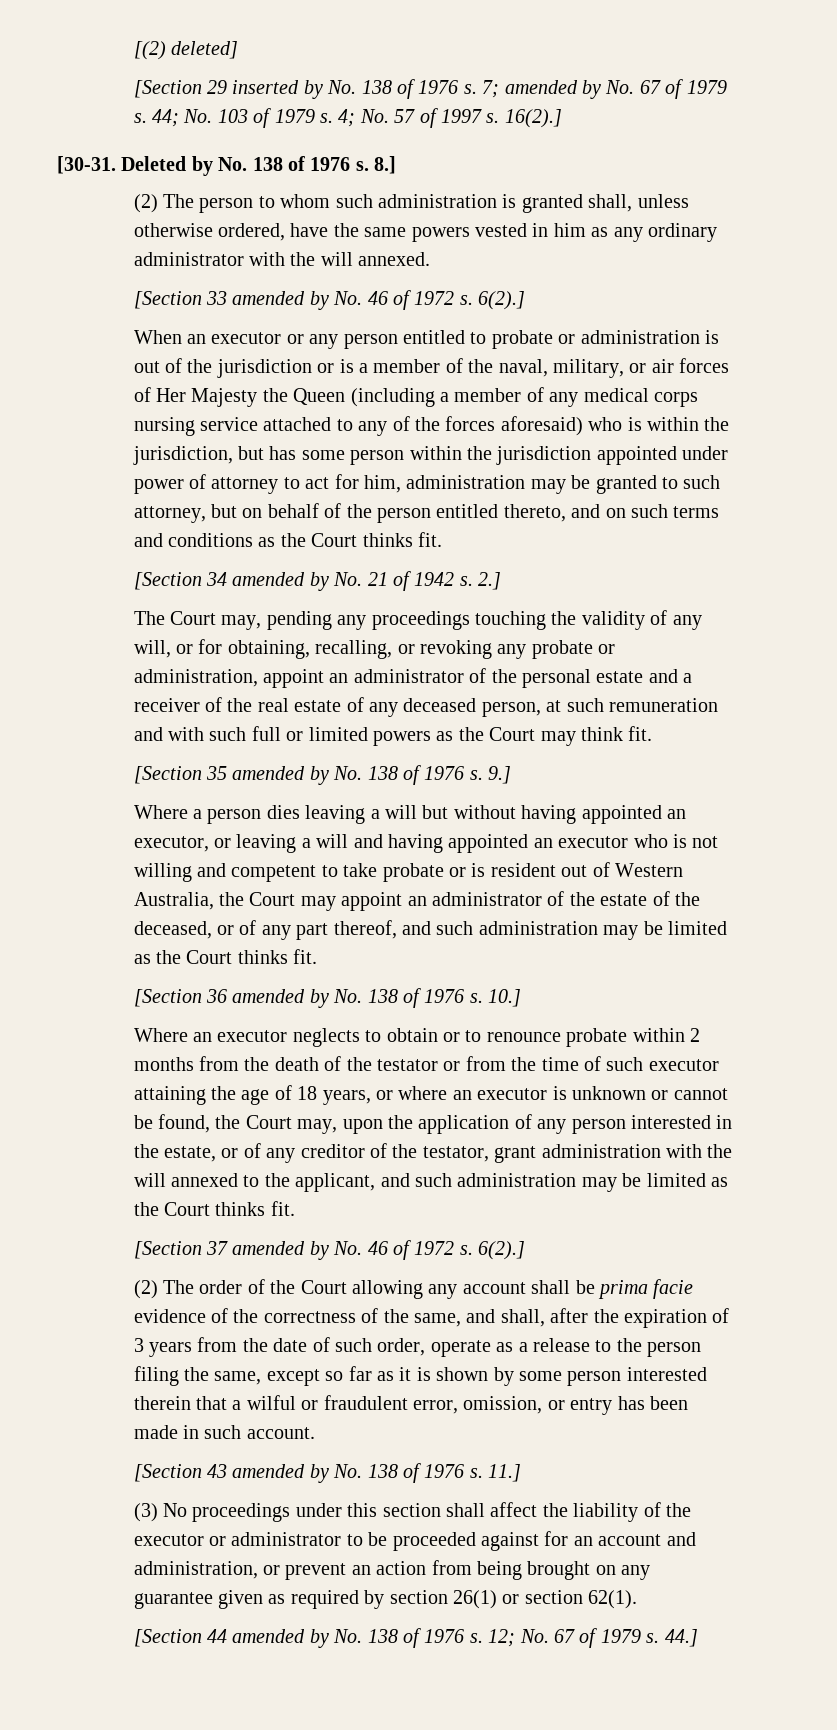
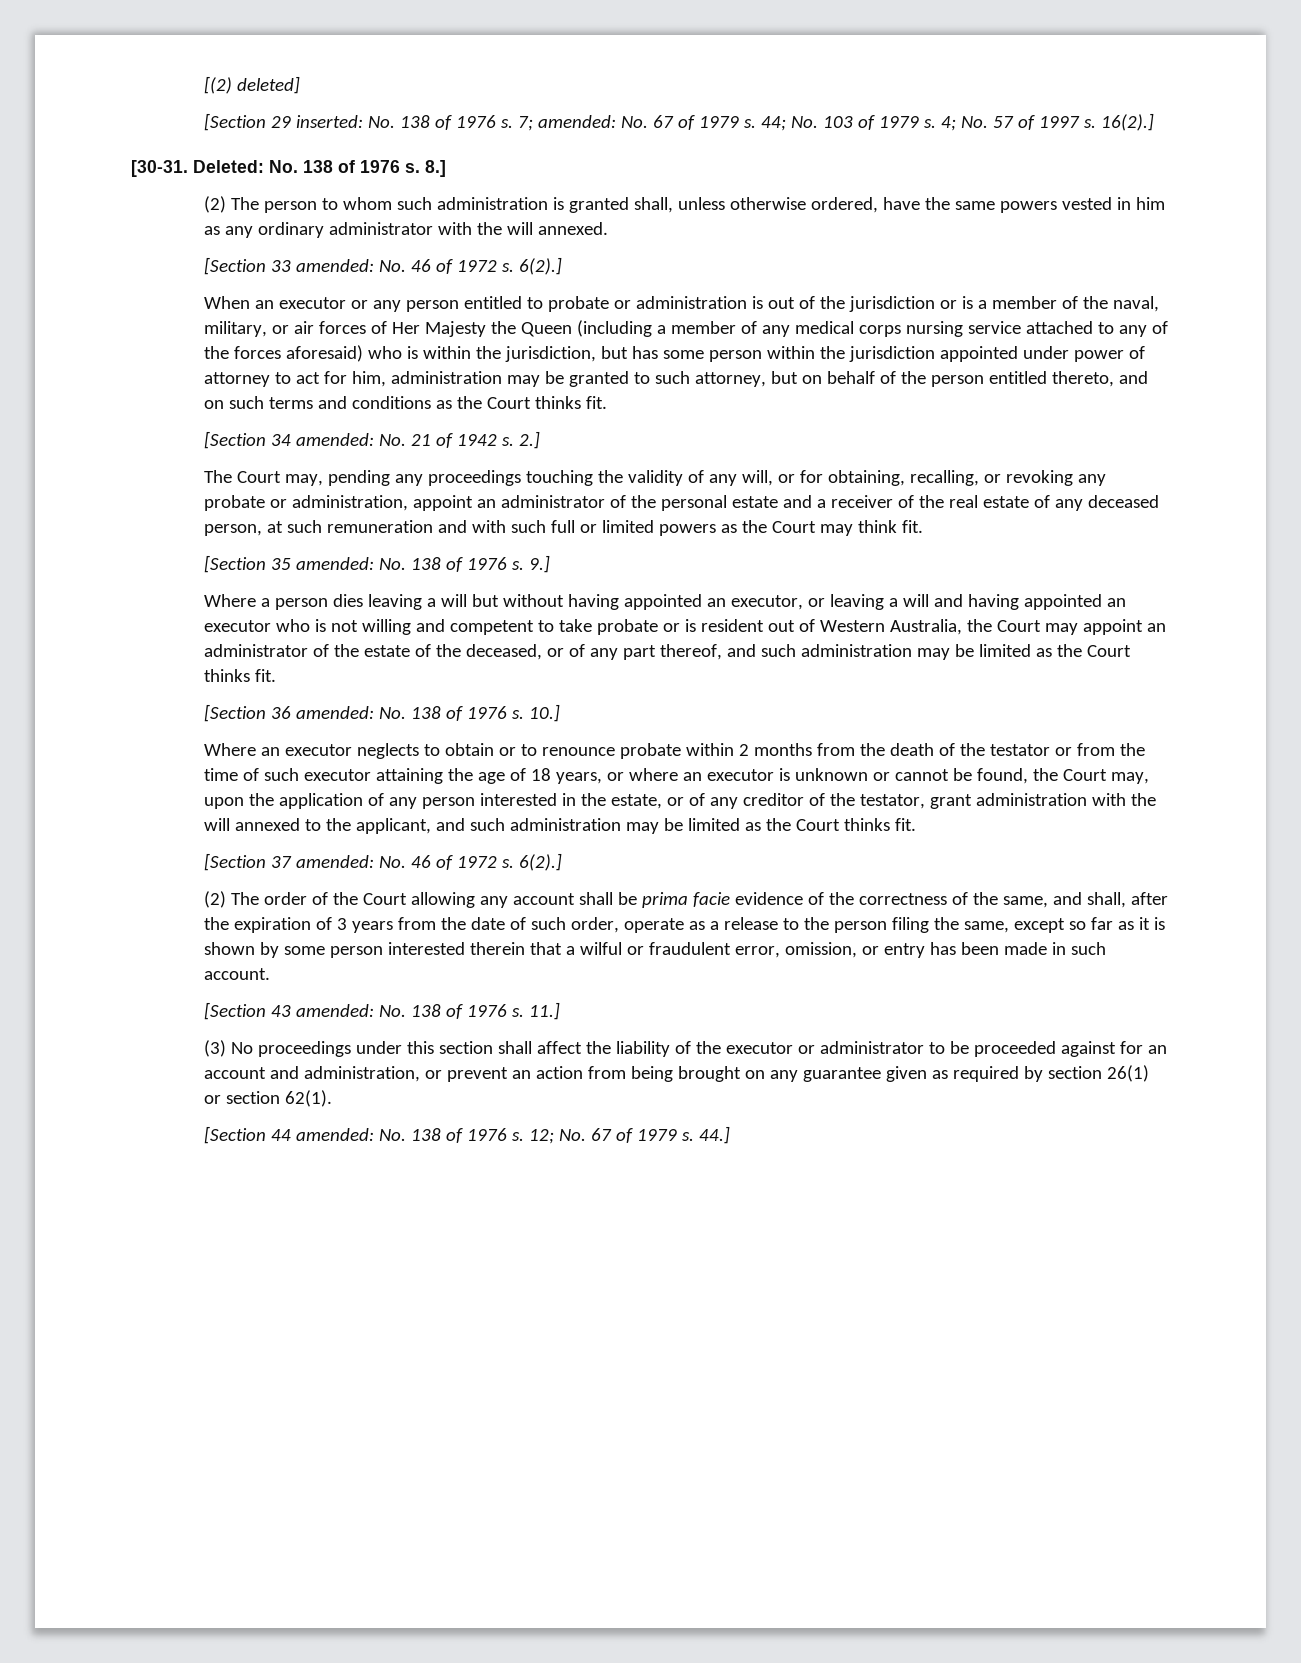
- [Section 29 inserted by No. 138 of 1976 s.
+ [Section 29 inserted: No. 138 of 1976 s.
- 7; amended by No. 67 of 1979 s.
+ 7; amended: No. 67 of 1979 s.
- Deleted by No. 138 of 1976 s.
+ Deleted: No. 138 of 1976 s.
- [Section 33 amended by No. 46 of 1972 s.
+ [Section 33 amended: No. 46 of 1972 s.
- [Section 34 amended by No. 21 of 1942 s.
+ [Section 34 amended: No. 21 of 1942 s.
- [Section 35 amended by No. 138 of 1976 s.
+ [Section 35 amended: No. 138 of 1976 s.
- [Section 36 amended by No. 138 of 1976 s.
+ [Section 36 amended: No. 138 of 1976 s.
- [Section 37 amended by No. 46 of 1972 s.
+ [Section 37 amended: No. 46 of 1972 s.
- [Section 43 amended by No. 138 of 1976 s.
+ [Section 43 amended: No. 138 of 1976 s.
- [Section 44 amended by No. 138 of 1976 s.
+ [Section 44 amended: No. 138 of 1976 s.

